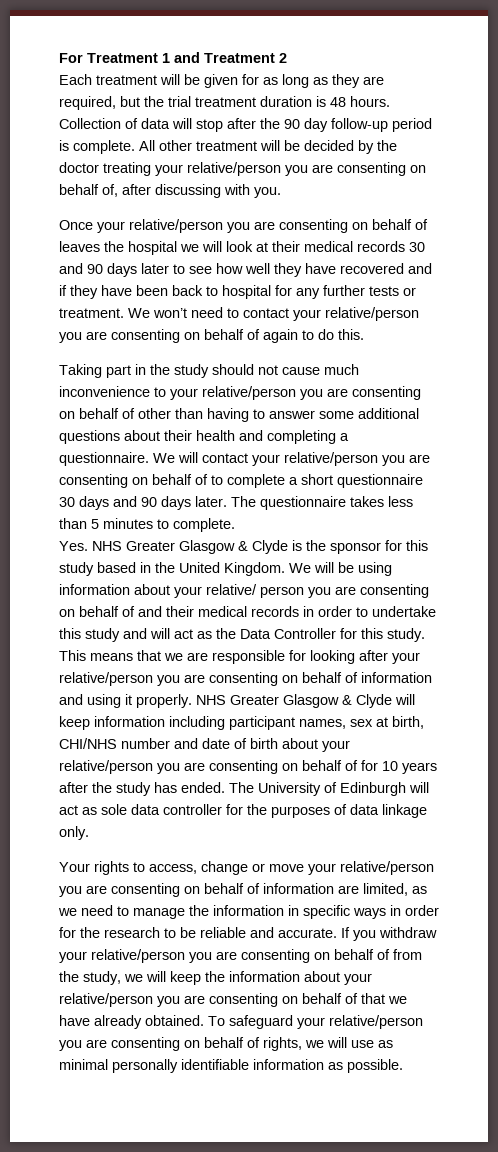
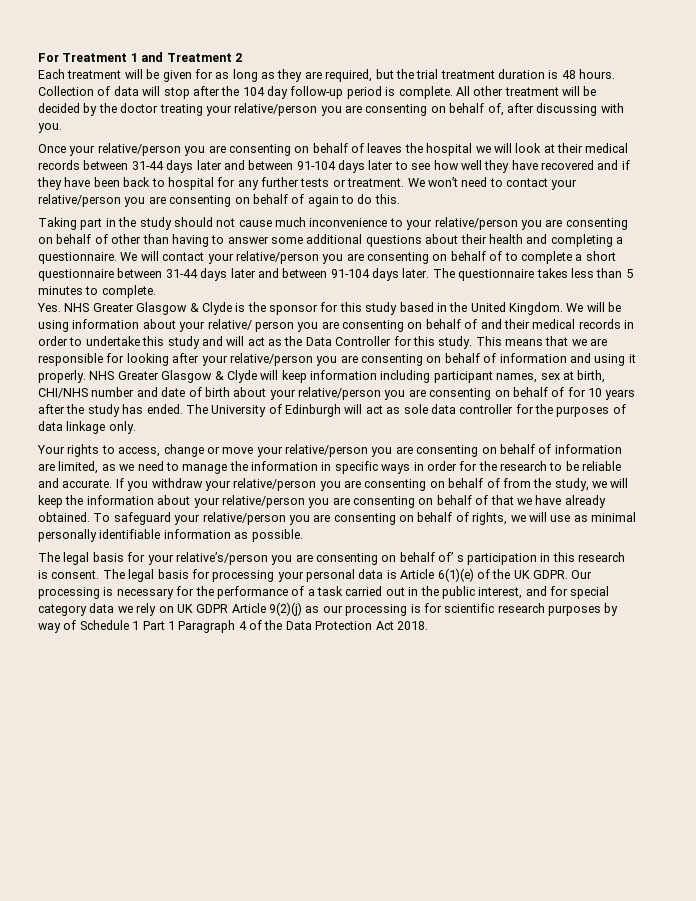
- Collection of data will stop after the 90 day follow-up period is complete.
+ Collection of data will stop after the 104 day follow-up period is complete.
- Once your relative/person you are consenting on behalf of leaves the hospital we will look at their medical records 30 and 90 days later to see how well they have recovered and if they have been back to hospital for any further tests or treatment.
+ Once your relative/person you are consenting on behalf of leaves the hospital we will look at their medical records between 31-44 days later and between 91-104 days later to see how well they have recovered and if they have been back to hospital for any further tests or treatment.
- We will contact your relative/person you are consenting on behalf of to complete a short questionnaire 30 days and 90 days later.
+ We will contact your relative/person you are consenting on behalf of to complete a short questionnaire between 31-44 days later and between 91-104 days later.
+ The legal basis for your relative’s/person you are consenting on behalf of’ s participation in this research is consent. The legal basis for processing your personal data is Article 6(1)(e) of the UK GDPR. Our processing is necessary for the performance of a task carried out in the public interest, and for special category data we rely on UK GDPR Article 9(2)(j) as our processing is for scientific research purposes by way of Schedule 1 Part 1 Paragraph 4 of the Data Protection Act 2018.

